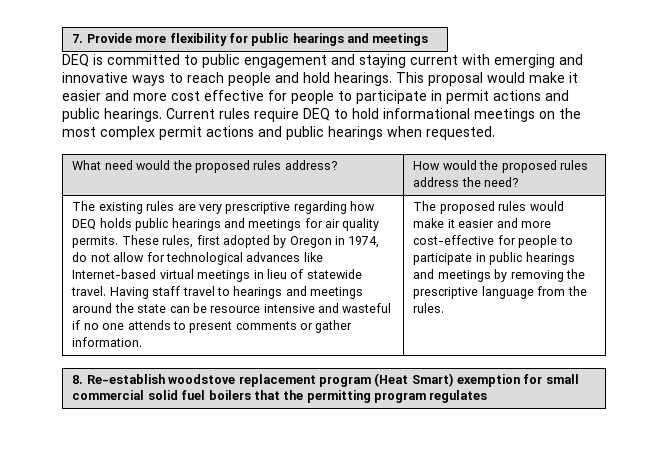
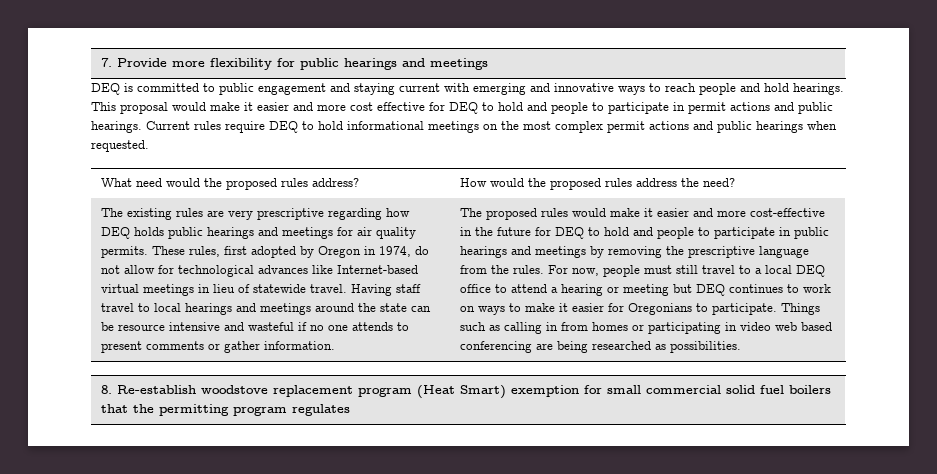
- This proposal would make it easier and more cost effective for people to participate in permit actions and public hearings.
+ This proposal would make it easier and more cost effective for DEQ to hold and people to participate in permit actions and public hearings.
- Having staff travel to hearings and meetings around the state can be resource intensive and wasteful if no one attends to present comments or gather information.
+ Having staff travel to local hearings and meetings around the state can be resource intensive and wasteful if no one attends to present comments or gather information.
- The proposed rules would make it easier and more cost-effective for people to participate in public hearings and meetings by removing the prescriptive language from the rules.
+ The proposed rules would make it easier and more cost-effective in the future for DEQ to hold and people to participate in public hearings and meetings by removing the prescriptive language from the rules. For now, people must still travel to a local DEQ office to attend a hearing or meeting but DEQ continues to work on ways to make it easier for Oregonians to participate. Things such as calling in from homes or participating in video web based conferencing are being researched as possibilities.

